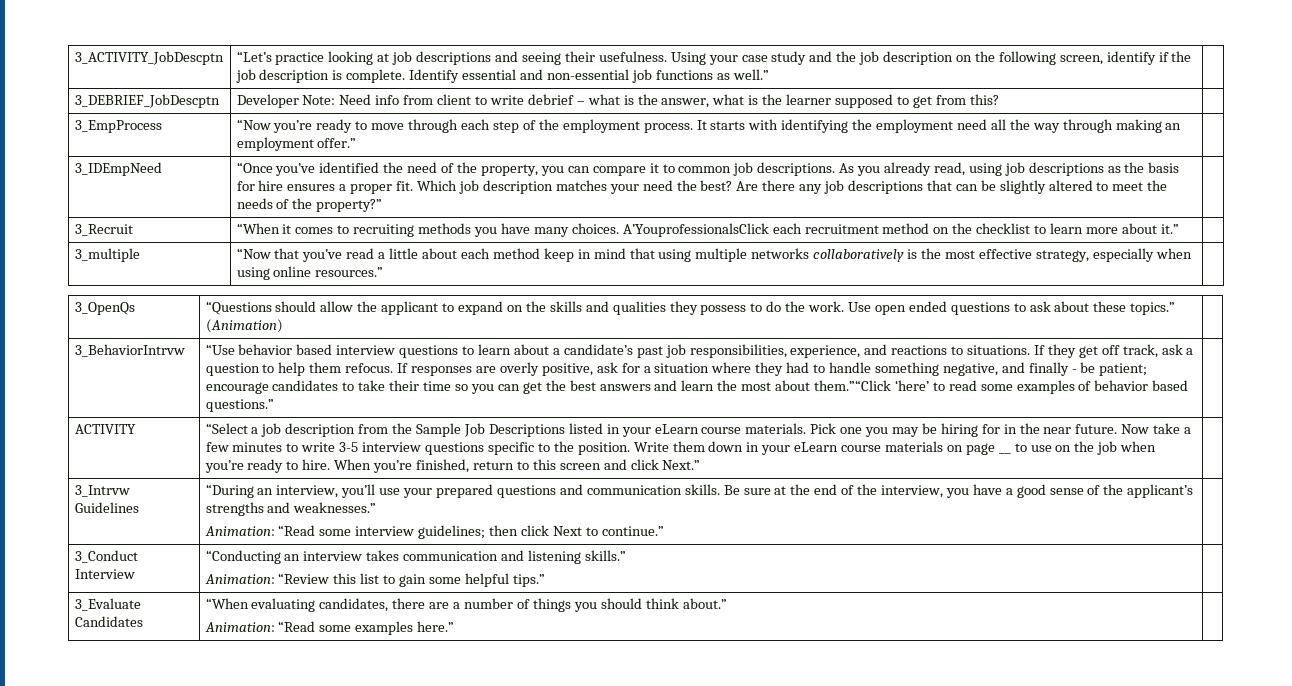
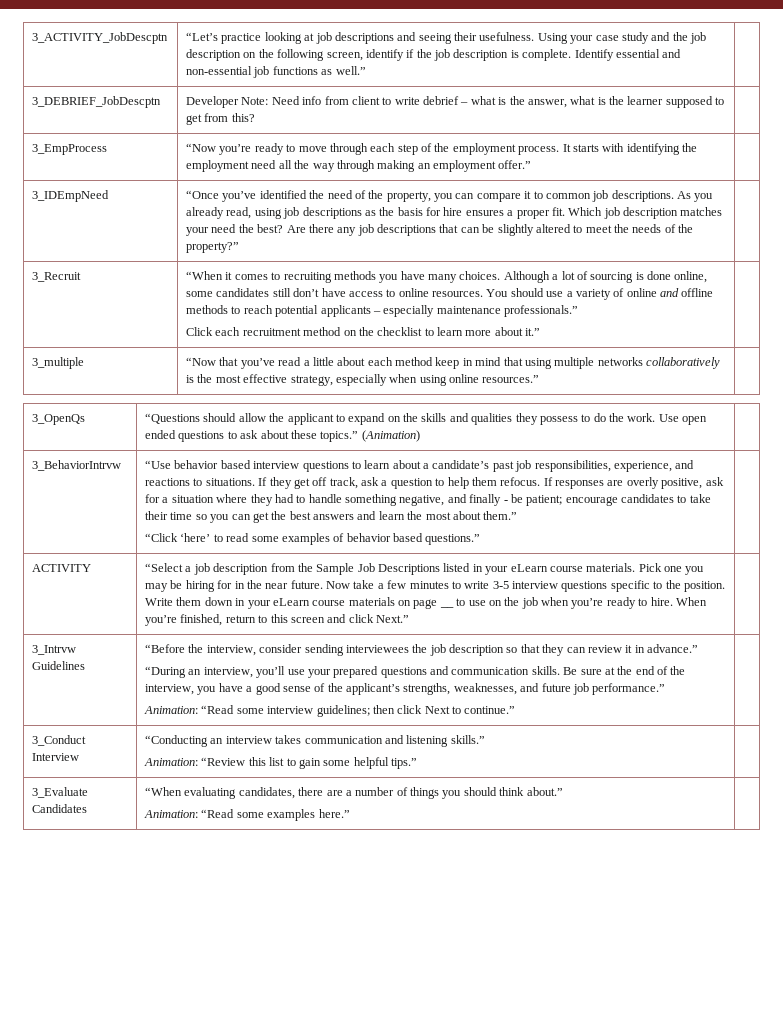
- A’YouprofessionalsClick each recruitment method on the checklist to learn more about it.”
+ Although a lot of sourcing is done online, some candidates still don’t have access to online resources. You should use a variety of online and offline methods to reach potential applicants – especially maintenance professionals.”
+ Click each recruitment method on the checklist to learn more about it.”
- If responses are overly positive, ask for a situation where they had to handle something negative, and finally - be patient; encourage candidates to take their time so you can get the best answers and learn the most about them.”“Click ‘here’ to read some examples of behavior based questions.”
+ If responses are overly positive, ask for a situation where they had to handle something negative, and finally - be patient; encourage candidates to take their time so you can get the best answers and learn the most about them.”
+ “Click ‘here’ to read some examples of behavior based questions.”
+ “Before the interview, consider sending interviewees the job description so that they can review it in advance.”
- Be sure at the end of the interview, you have a good sense of the applicant’s strengths and weaknesses.”
+ Be sure at the end of the interview, you have a good sense of the applicant’s strengths, weaknesses, and future job performance.”

